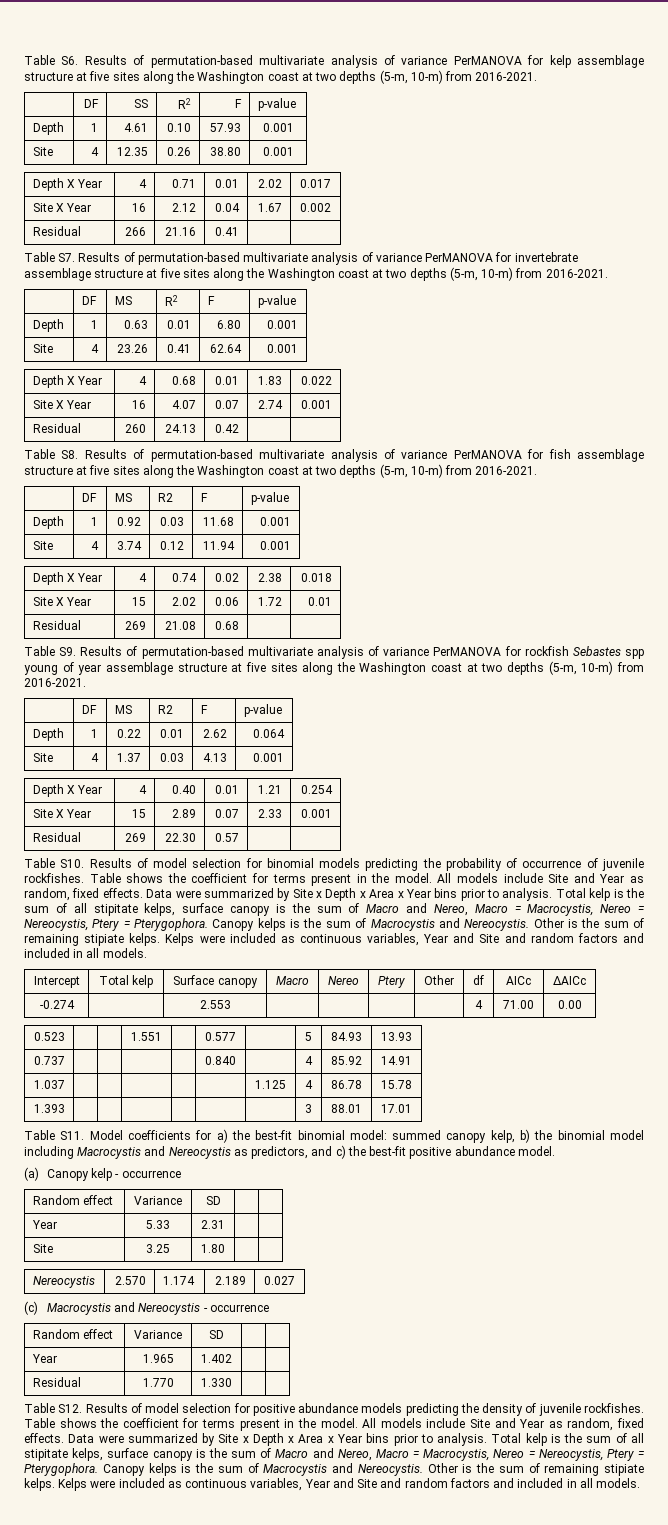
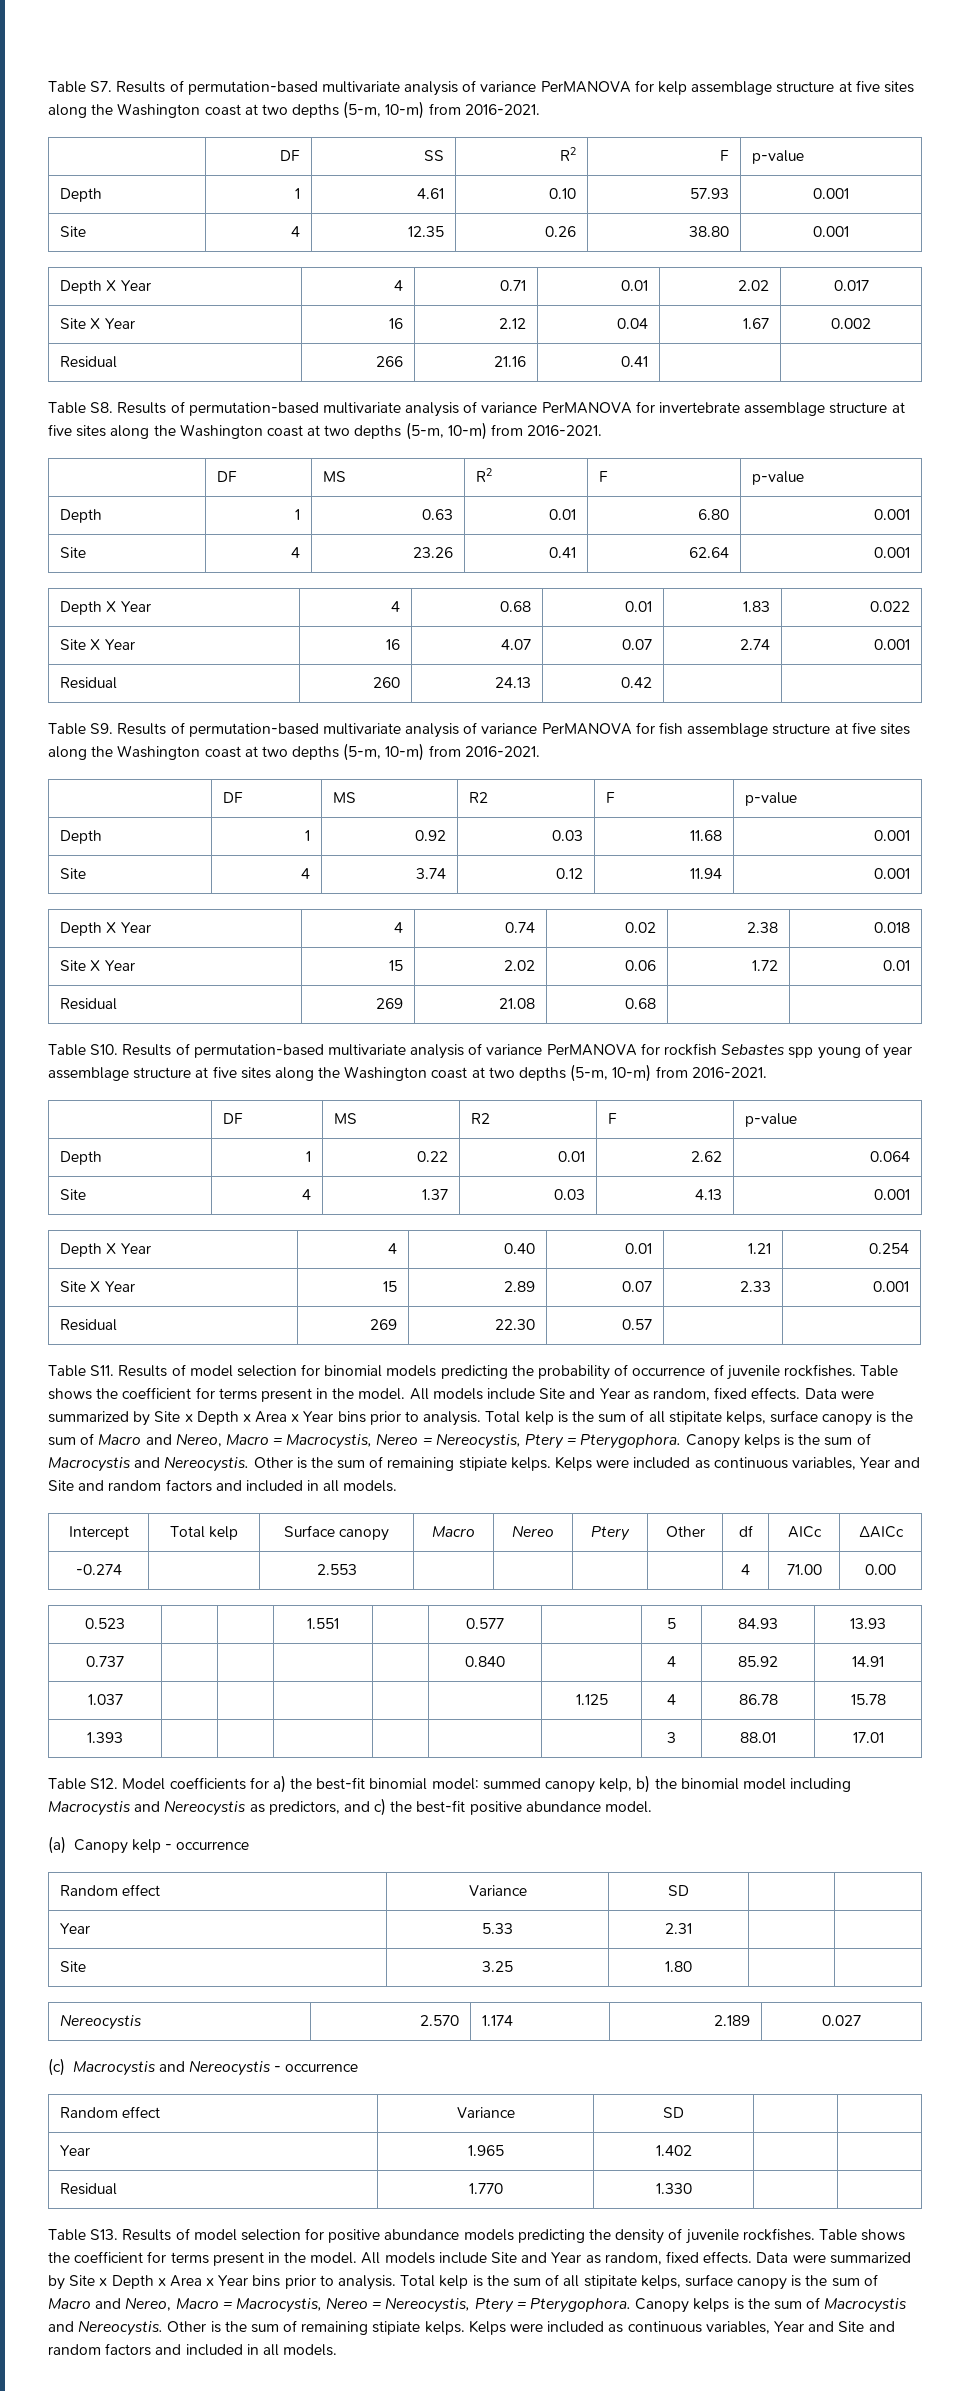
- Table S6. Results of permutation-based multivariate analysis of variance PerMANOVA for kelp assemblage structure at five sites along the Washington coast at two depths (5-m, 10-m) from 2016-2021.
+ Table S7. Results of permutation-based multivariate analysis of variance PerMANOVA for kelp assemblage structure at five sites along the Washington coast at two depths (5-m, 10-m) from 2016-2021.
- Table S7. Results of permutation-based multivariate analysis of variance PerMANOVA for invertebrate assemblage structure at five sites along the Washington coast at two depths (5-m, 10-m) from 2016-2021.
+ Table S8. Results of permutation-based multivariate analysis of variance PerMANOVA for invertebrate assemblage structure at five sites along the Washington coast at two depths (5-m, 10-m) from 2016-2021.
- Table S8. Results of permutation-based multivariate analysis of variance PerMANOVA for fish assemblage structure at five sites along the Washington coast at two depths (5-m, 10-m) from 2016-2021.
+ Table S9. Results of permutation-based multivariate analysis of variance PerMANOVA for fish assemblage structure at five sites along the Washington coast at two depths (5-m, 10-m) from 2016-2021.
- Table S9. Results of permutation-based multivariate analysis of variance PerMANOVA for rockfish Sebastes spp young of year assemblage structure at five sites along the Washington coast at two depths (5-m, 10-m) from 2016-2021.
+ Table S10. Results of permutation-based multivariate analysis of variance PerMANOVA for rockfish Sebastes spp young of year assemblage structure at five sites along the Washington coast at two depths (5-m, 10-m) from 2016-2021.
- Table S10. Results of model selection for binomial models predicting the probability of occurrence of juvenile rockfishes.
+ Table S11. Results of model selection for binomial models predicting the probability of occurrence of juvenile rockfishes.
- Table S11. Model coefficients for a) the best-fit binomial model: summed canopy kelp, b) the binomial model including Macrocystis and Nereocystis as predictors, and c) the best-fit positive abundance model.
+ Table S12. Model coefficients for a) the best-fit binomial model: summed canopy kelp, b) the binomial model including Macrocystis and Nereocystis as predictors, and c) the best-fit positive abundance model.
- Table S12. Results of model selection for positive abundance models predicting the density of juvenile rockfishes.
+ Table S13. Results of model selection for positive abundance models predicting the density of juvenile rockfishes.

